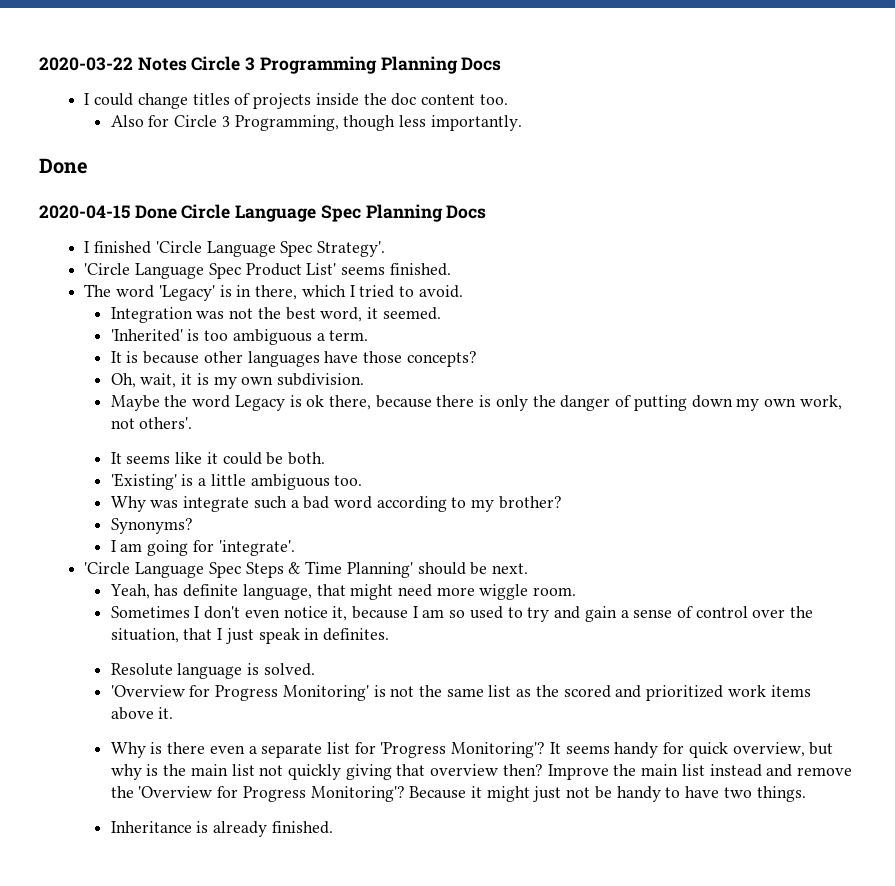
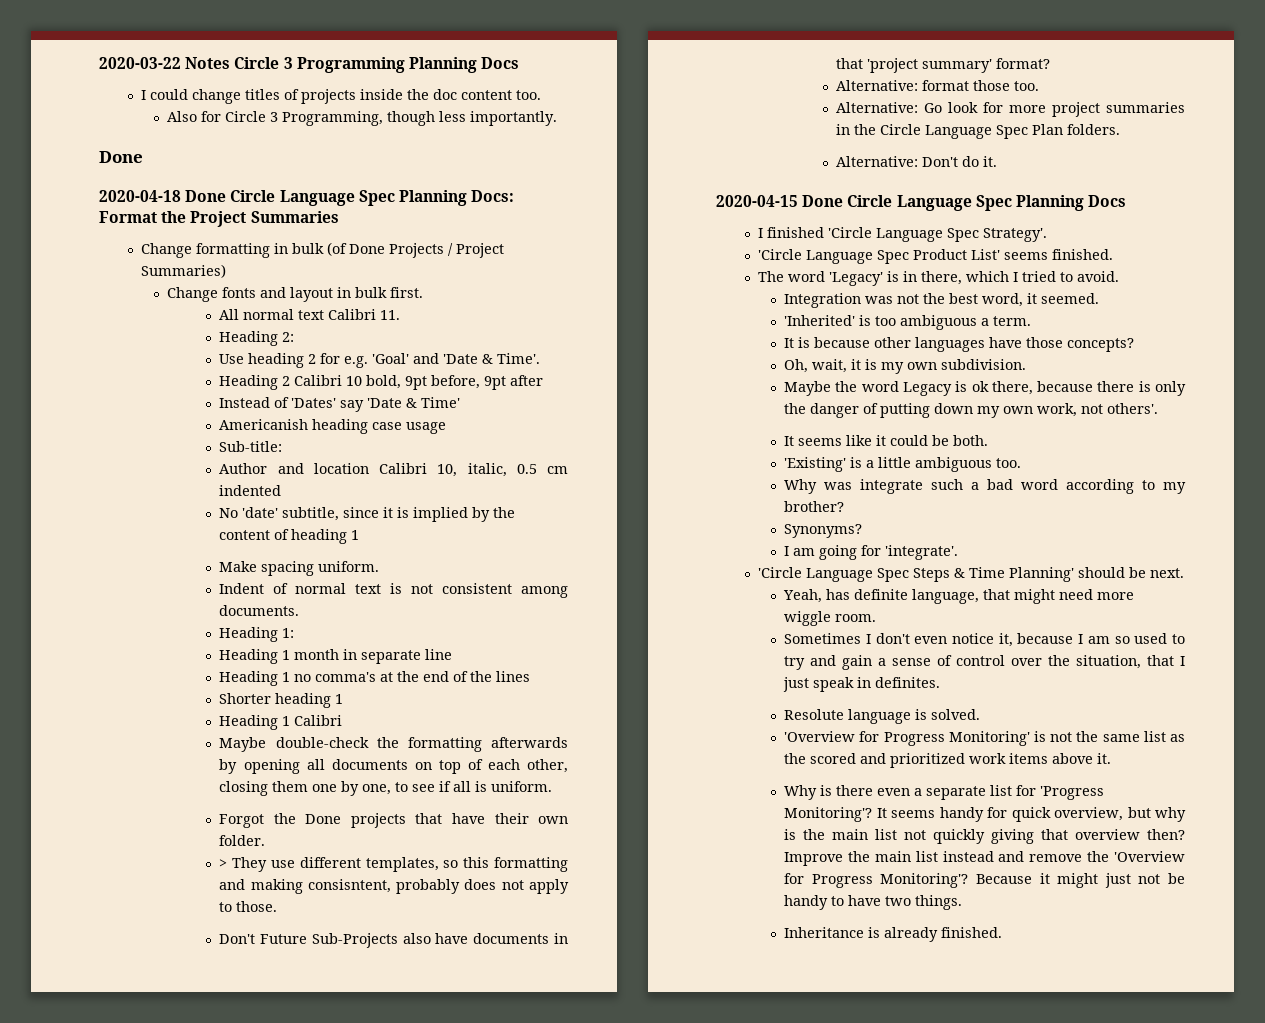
+ 2020-04-18 Done Circle Language Spec Planning Docs: Format the Project Summaries
+ Change formatting in bulk (of Done Projects / Project Summaries)
+ Change fonts and layout in bulk first.
+ All normal text Calibri 11.
+ Heading 2:
+ Use heading 2 for e.g. 'Goal' and 'Date & Time'.
+ Heading 2 Calibri 10 bold, 9pt before, 9pt after
+ Instead of 'Dates' say 'Date & Time'
+ Americanish heading case usage
+ Sub-title:
+ Author and location Calibri 10, italic, 0.5 cm indented
+ No 'date' subtitle, since it is implied by the content of heading 1
+ Make spacing uniform.
+ Indent of normal text is not consistent among documents.
+ Heading 1:
+ Heading 1 month in separate line
+ Heading 1 no comma's at the end of the lines
+ Shorter heading 1
+ Heading 1 Calibri
+ Maybe double-check the formatting afterwards by opening all documents on top of each other, closing them one by one, to see if all is uniform.
+ Forgot the Done projects that have their own folder.
+ > They use different templates, so this formatting and making consisntent, probably does not apply to those.
+ Don't Future Sub-Projects also have documents in that 'project summary' format?
+ Alternative: format those too.
+ Alternative: Go look for more project summaries in the Circle Language Spec Plan folders.
+ Alternative: Don't do it.

